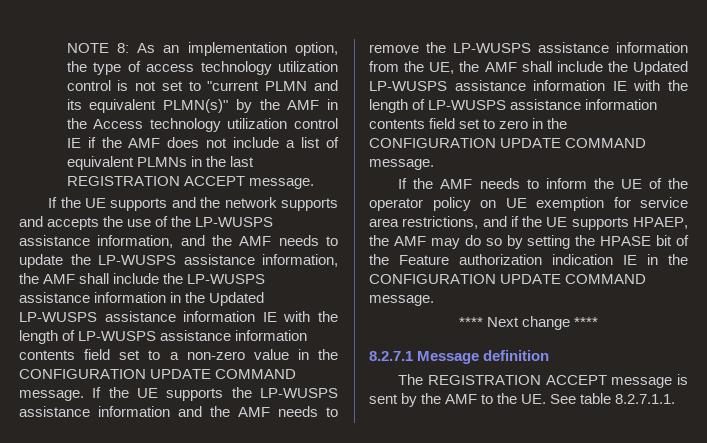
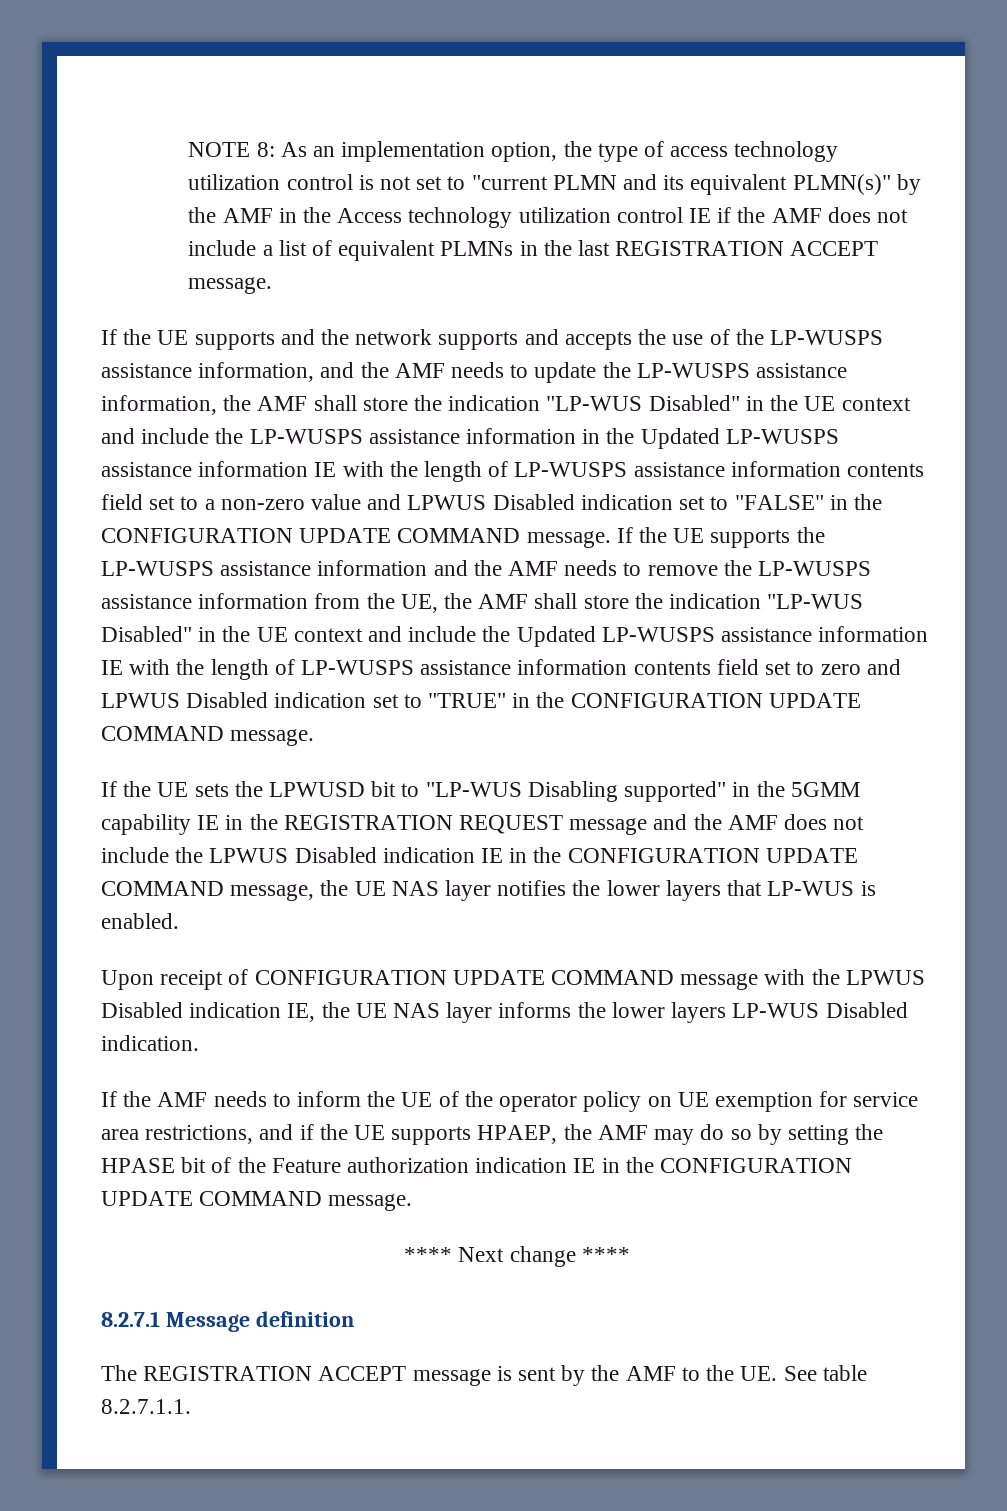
- If the UE supports and the network supports and accepts the use of the LP-WUSPS assistance information, and the AMF needs to update the LP-WUSPS assistance information, the AMF shall include the LP-WUSPS assistance information in the Updated LP-WUSPS assistance information IE with the length of LP-WUSPS assistance information contents field set to a non-zero value in the CONFIGURATION UPDATE COMMAND message.
+ If the UE supports and the network supports and accepts the use of the LP-WUSPS assistance information, and the AMF needs to update the LP-WUSPS assistance information, the AMF shall store the indication "LP-WUS Disabled" in the UE context and include the LP-WUSPS assistance information in the Updated LP-WUSPS assistance information IE with the length of LP-WUSPS assistance information contents field set to a non-zero value and LPWUS Disabled indication set to "FALSE" in the CONFIGURATION UPDATE COMMAND message.
- If the UE supports the LP-WUSPS assistance information and the AMF needs to remove the LP-WUSPS assistance information from the UE, the AMF shall include the Updated LP-WUSPS assistance information IE with the length of LP-WUSPS assistance information contents field set to zero in the CONFIGURATION UPDATE COMMAND message.
+ If the UE supports the LP-WUSPS assistance information and the AMF needs to remove the LP-WUSPS assistance information from the UE, the AMF shall store the indication "LP-WUS Disabled" in the UE context and include the Updated LP-WUSPS assistance information IE with the length of LP-WUSPS assistance information contents field set to zero and LPWUS Disabled indication set to "TRUE" in the CONFIGURATION UPDATE COMMAND message.
+ If the UE sets the LPWUSD bit to "LP-WUS Disabling supported" in the 5GMM capability IE in the REGISTRATION REQUEST message and the AMF does not include the LPWUS Disabled indication IE in the CONFIGURATION UPDATE COMMAND message, the UE NAS layer notifies the lower layers that LP-WUS is enabled.
+ Upon receipt of CONFIGURATION UPDATE COMMAND message with the LPWUS Disabled indication IE, the UE NAS layer informs the lower layers LP-WUS Disabled indication.

